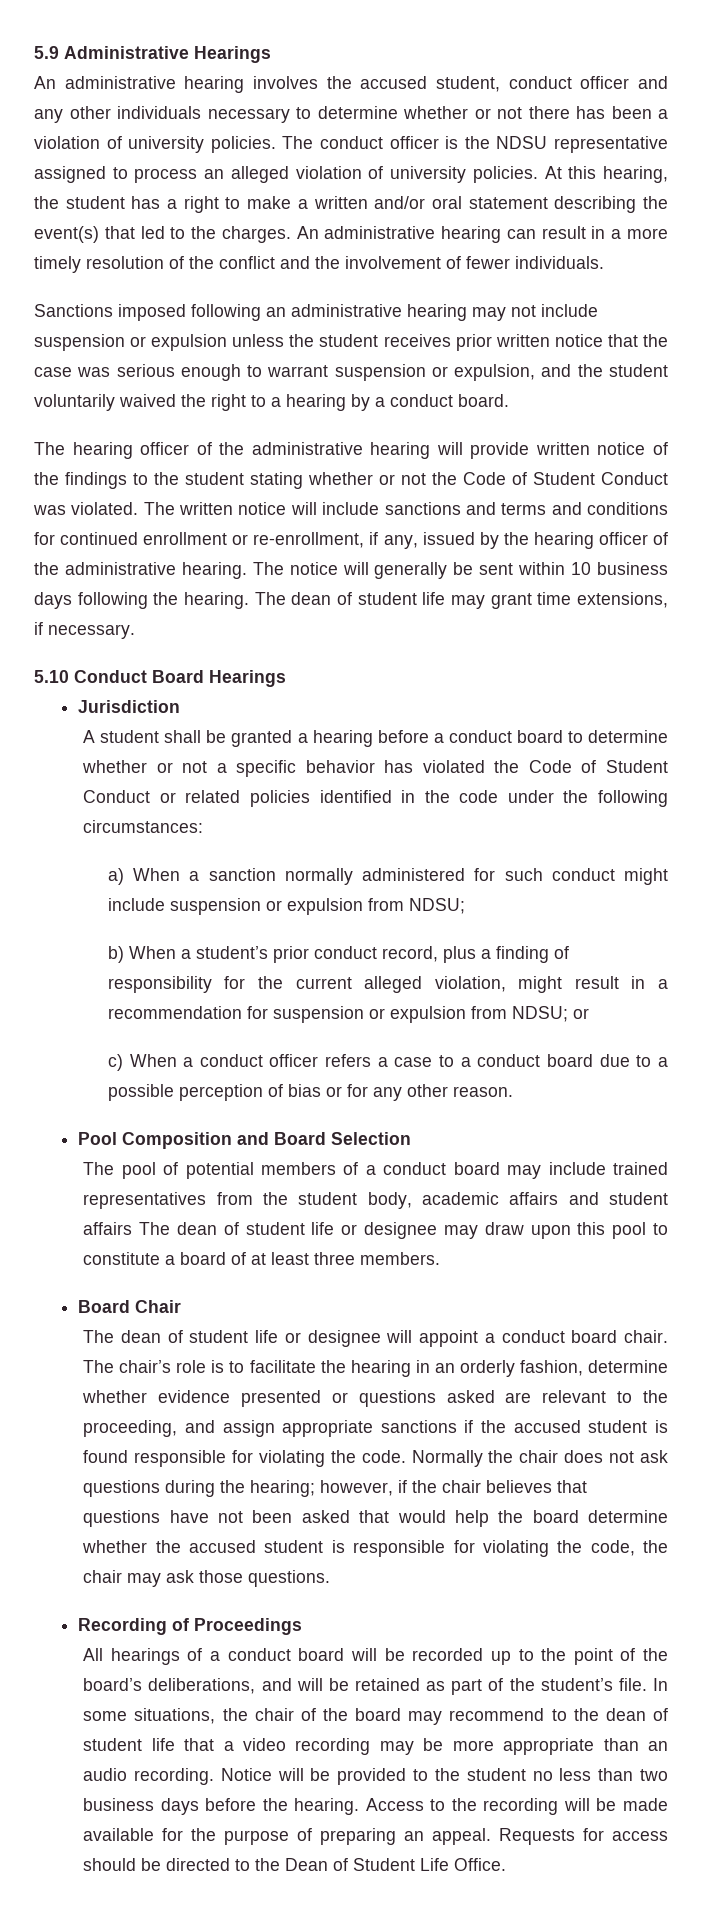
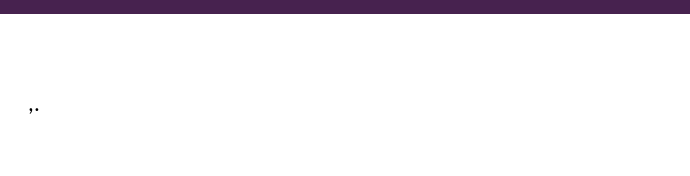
- 5.9 Administrative Hearings
- An administrative hearing involves the accused student, conduct officer and any other individuals necessary to determine whether or not there has been a violation of university policies. The conduct officer is the NDSU representative assigned to process an alleged violation of university policies. At this hearing, the student has a right to make a written and/or oral statement describing the event(s) that led to the charges. An administrative hearing can result in a more timely resolution of the conflict and the involvement of fewer individuals.
- Sanctions imposed following an administrative hearing may not include suspension or expulsion unless the student receives prior written notice that the case was serious enough to warrant suspension or expulsion, and the student voluntarily waived the right to a hearing by a conduct board.
- The hearing officer of the administrative hearing will provide written notice of the findings to the student stating whether or not the Code of Student Conduct was violated. The written notice will include sanctions and terms and conditions for continued enrollment or re-enrollment, if any, issued by the hearing officer of the administrative hearing. The notice will generally be sent within 10 business days following the hearing. The dean of student life may grant time extensions, if necessary.
- 5.10 Conduct Board Hearings
- Jurisdiction
- A student shall be granted a hearing before a conduct board to determine whether or not a specific behavior has violated the Code of Student Conduct or related policies identified in the code under the following circumstances:
- a) When a sanction normally administered for such conduct might include suspension or expulsion from NDSU;
- b) When a student’s prior conduct record, plus a finding of responsibility for the current alleged violation, might result in a recommendation for suspension or expulsion from NDSU; or
- c) When a conduct officer refers a case to a conduct board due to a possible perception of bias or for any other reason.
- Pool Composition and Board Selection
- The pool of potential members of a conduct board may include trained representatives from the student body, academic affairs and student affairs The dean of student life or designee may draw upon this pool to constitute a board of at least three members.
- Board Chair
- The dean of student life or designee will appoint a conduct board chair. The chair’s role is to facilitate the hearing in an orderly fashion, determine whether evidence presented or questions asked are relevant to the proceeding, and assign appropriate sanctions if the accused student is found responsible for violating the code. Normally the chair does not ask questions during the hearing; however, if the chair believes that questions have not been asked that would help the board determine whether the accused student is responsible for violating the code, the chair may ask those questions.
- Recording of Proceedings
- All hearings of a conduct board will be recorded up to the point of the board’s deliberations, and will be retained as part of the student’s file. In some situations, the chair of the board may recommend to the dean of student life that a video recording may be more appropriate than an audio recording. Notice will be provided to the student no less than two business days before the hearing. Access to the recording will be made available for the purpose of preparing an appeal. Requests for access should be directed to the Dean of Student Life Office.
+ ,.

